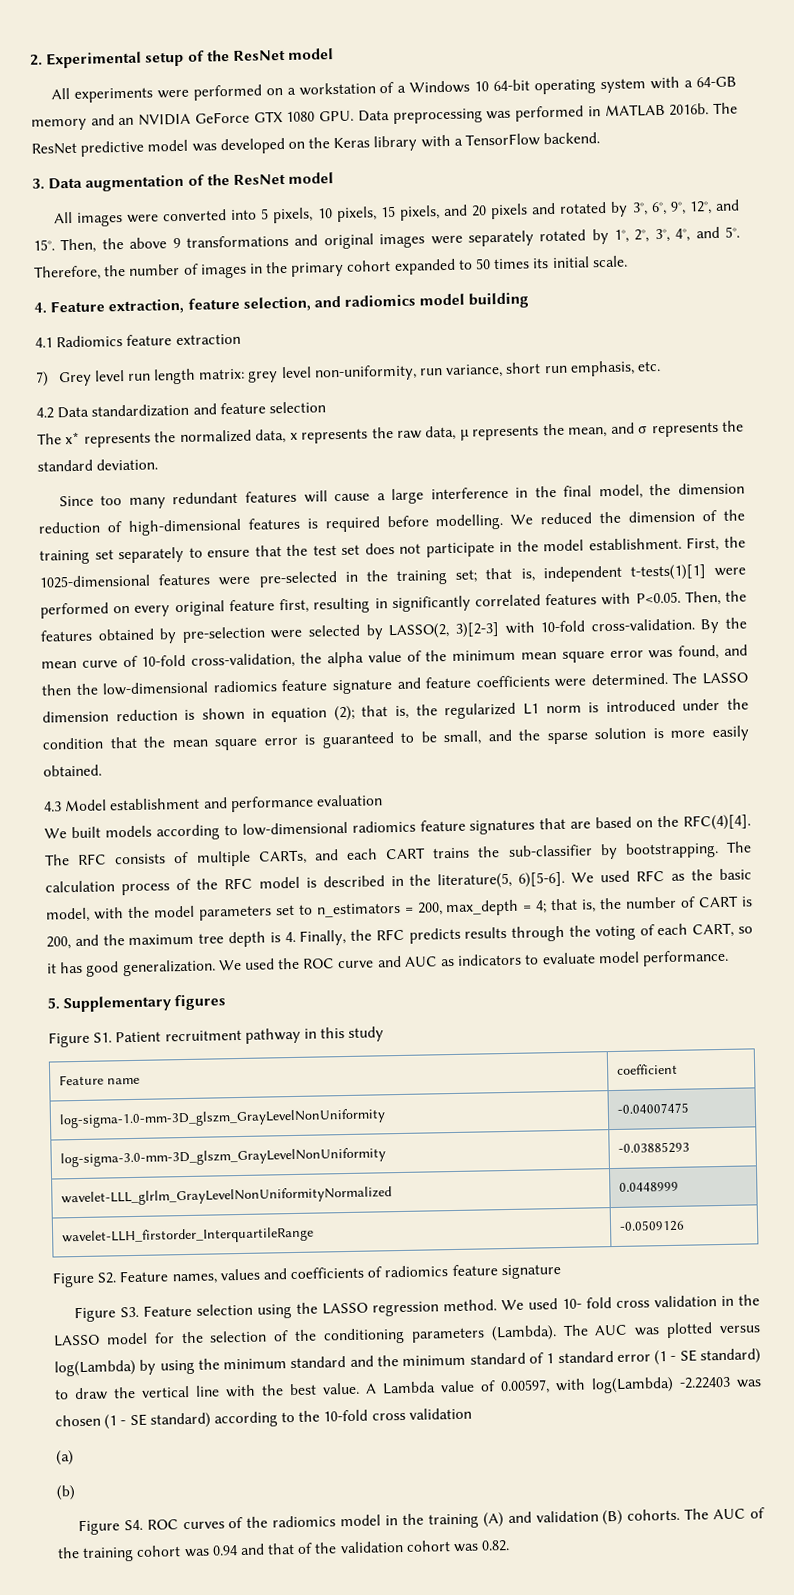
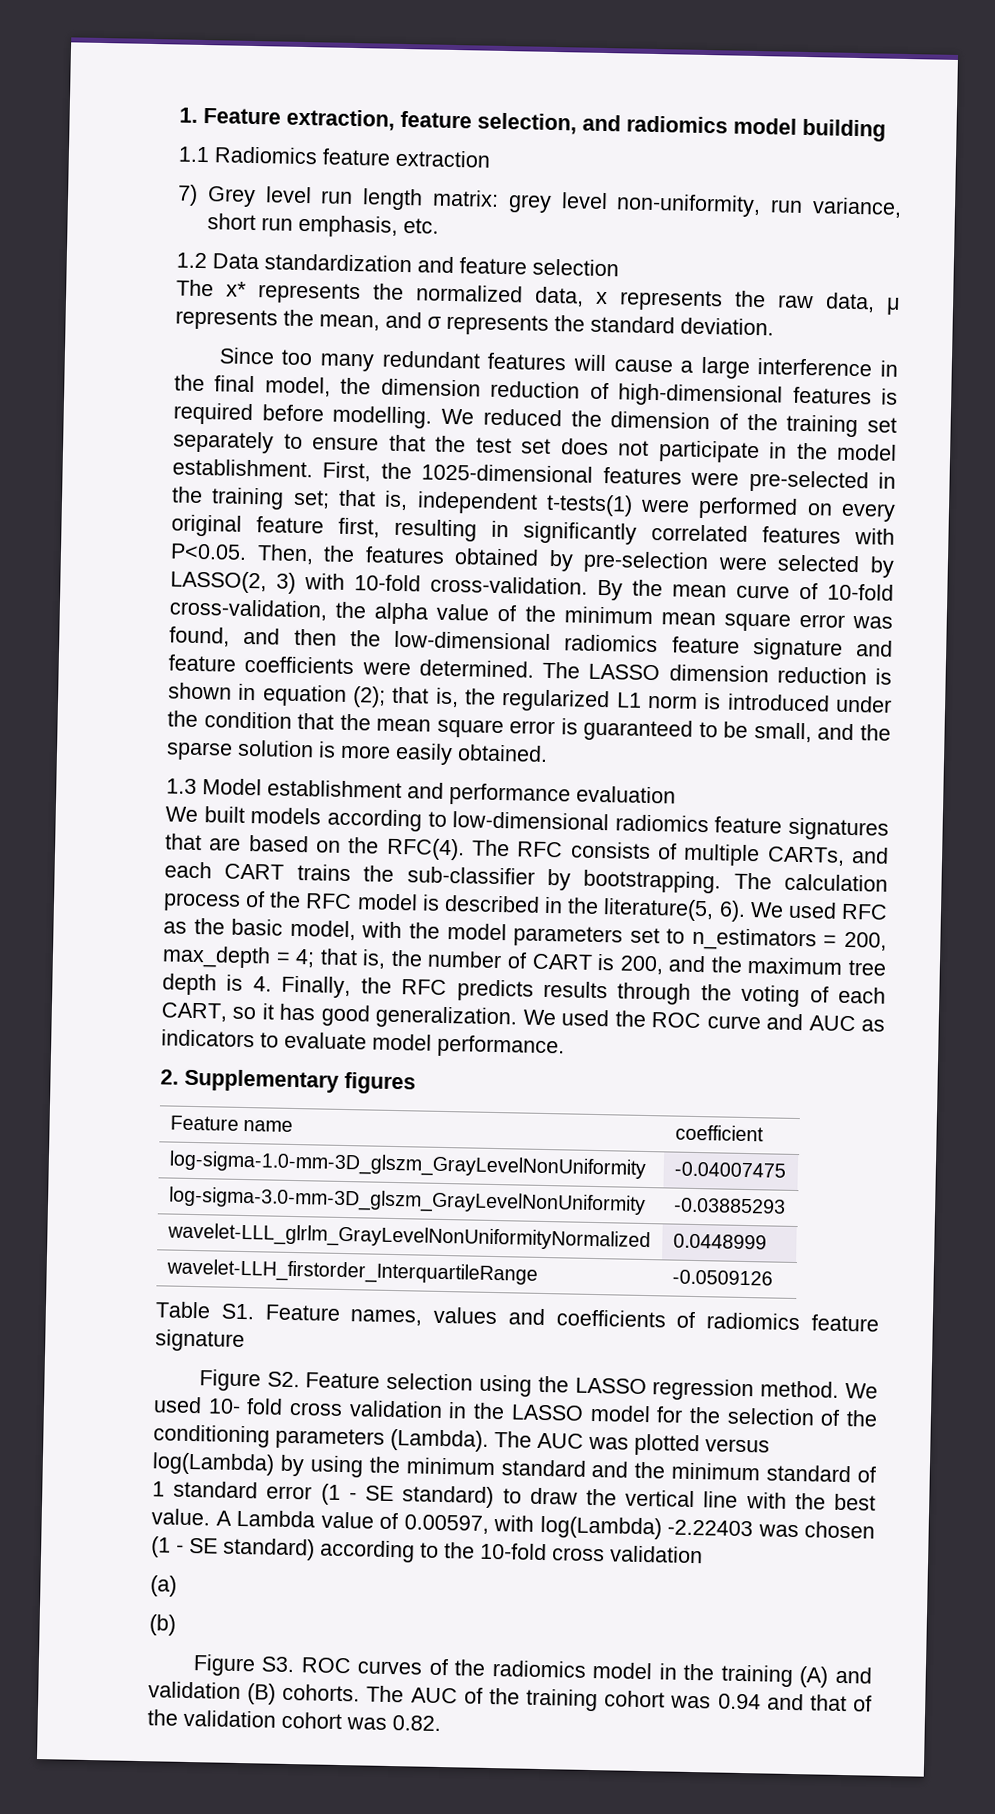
- 2. Experimental setup of the ResNet model
- All experiments were performed on a workstation of a Windows 10 64-bit operating system with a 64-GB memory and an NVIDIA GeForce GTX 1080 GPU. Data preprocessing was performed in MATLAB 2016b. The ResNet predictive model was developed on the Keras library with a TensorFlow backend.
- 3. Data augmentation of the ResNet model
- All images were converted into 5 pixels, 10 pixels, 15 pixels, and 20 pixels and rotated by 3°, 6°, 9°, 12°, and 15°. Then, the above 9 transformations and original images were separately rotated by 1°, 2°, 3°, 4°, and 5°. Therefore, the number of images in the primary cohort expanded to 50 times its initial scale.
- 4. Feature extraction, feature selection, and radiomics model building
+ 1. Feature extraction, feature selection, and radiomics model building
- 4.1 Radiomics feature extraction
+ 1.1 Radiomics feature extraction
- 4.2 Data standardization and feature selection
+ 1.2 Data standardization and feature selection
- First, the 1025-dimensional features were pre-selected in the training set; that is, independent t-tests(1)[1] were performed on every original feature first, resulting in significantly correlated features with P<0.05. Then, the features obtained by pre-selection were selected by LASSO(2, 3)[2-3] with 10-fold cross-validation.
+ First, the 1025-dimensional features were pre-selected in the training set; that is, independent t-tests(1) were performed on every original feature first, resulting in significantly correlated features with P<0.05. Then, the features obtained by pre-selection were selected by LASSO(2, 3) with 10-fold cross-validation.
- 4.3 Model establishment and performance evaluation
+ 1.3 Model establishment and performance evaluation
- We built models according to low-dimensional radiomics feature signatures that are based on the RFC(4)[4].
+ We built models according to low-dimensional radiomics feature signatures that are based on the RFC(4).
- The calculation process of the RFC model is described in the literature(5, 6)[5-6].
+ The calculation process of the RFC model is described in the literature(5, 6).
- 5. Supplementary figures
+ 2. Supplementary figures
- Figure S1. Patient recruitment pathway in this study
- Figure S2. Feature names, values and coefficients of radiomics feature signature
+ Table S1. Feature names, values and coefficients of radiomics feature signature
- Figure S3. Feature selection using the LASSO regression method.
+ Figure S2. Feature selection using the LASSO regression method.
- Figure S4. ROC curves of the radiomics model in the training (A) and validation (B) cohorts.
+ Figure S3. ROC curves of the radiomics model in the training (A) and validation (B) cohorts.

